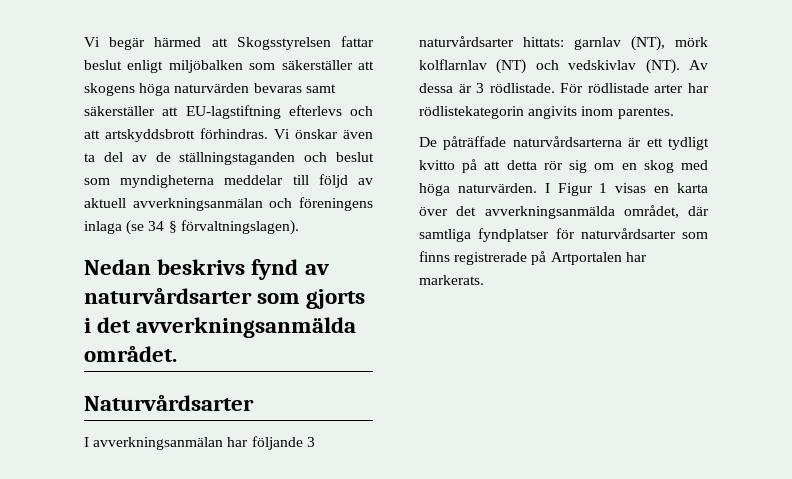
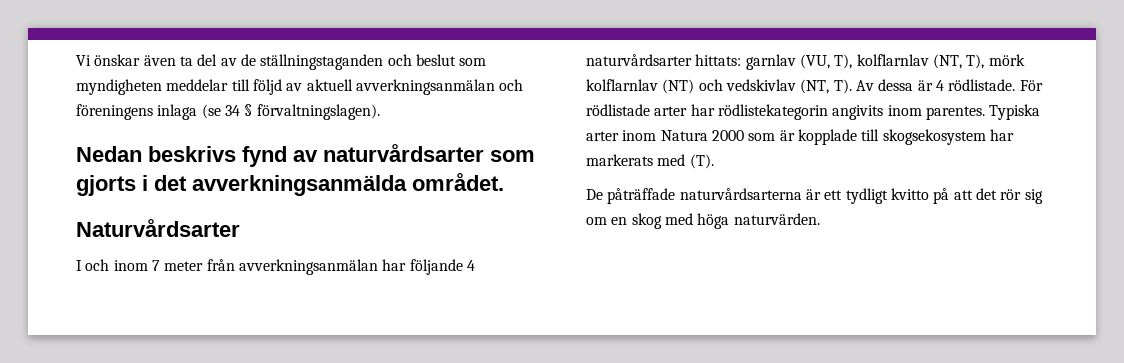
- Vi begär härmed att Skogsstyrelsen fattar beslut enligt miljöbalken som säkerställer att skogens höga naturvärden bevaras samt säkerställer att EU-lagstiftning efterlevs och att artskyddsbrott förhindras. Vi önskar även ta del av de ställningstaganden och beslut som myndigheterna meddelar till följd av aktuell avverkningsanmälan och föreningens inlaga (se 34 § förvaltningslagen).
+ Vi önskar även ta del av de ställningstaganden och beslut som myndigheten meddelar till följd av aktuell avverkningsanmälan och föreningens inlaga (se 34 § förvaltningslagen).
- I avverkningsanmälan har följande 3 naturvårdsarter hittats: garnlav (NT), mörk kolflarnlav (NT) och vedskivlav (NT). Av dessa är 3 rödlistade.
+ I och inom 7 meter från avverkningsanmälan har följande 4 naturvårdsarter hittats: garnlav (VU, T), kolflarnlav (NT, T), mörk kolflarnlav (NT) och vedskivlav (NT, T). Av dessa är 4 rödlistade.
+ Typiska arter inom Natura 2000 som är kopplade till skogsekosystem har markerats med (T).
- De påträffade naturvårdsarterna är ett tydligt kvitto på att detta rör sig om en skog med höga naturvärden. I Figur 1 visas en karta över det avverkningsanmälda området, där samtliga fyndplatser för naturvårdsarter som finns registrerade på Artportalen har markerats.
+ De påträffade naturvårdsarterna är ett tydligt kvitto på att det rör sig om en skog med höga naturvärden.

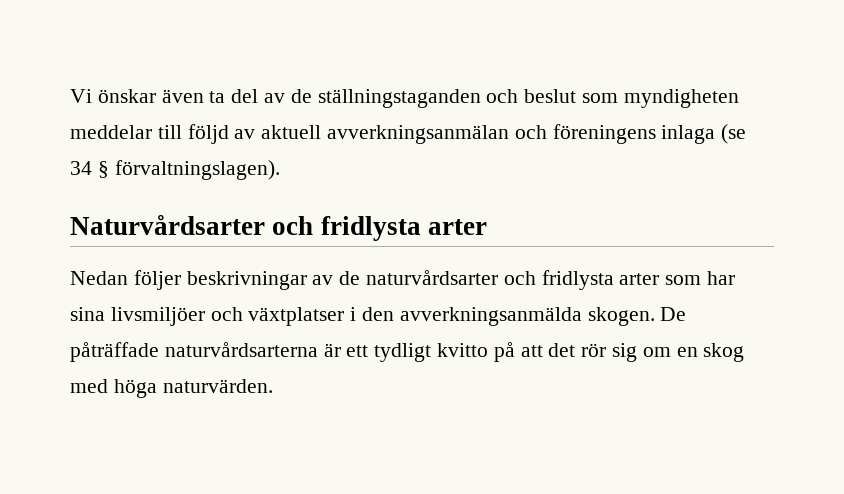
- Nedan beskrivs fynd av naturvårdsarter som gjorts i det avverkningsanmälda området.
- Naturvårdsarter
- I och inom 7 meter från avverkningsanmälan har följande 4 naturvårdsarter hittats: garnlav (VU, T), kolflarnlav (NT, T), mörk kolflarnlav (NT) och vedskivlav (NT, T). Av dessa är 4 rödlistade. För rödlistade arter har rödlistekategorin angivits inom parentes. Typiska arter inom Natura 2000 som är kopplade till skogsekosystem har markerats med (T).
- De påträffade naturvårdsarterna är ett tydligt kvitto på att det rör sig om en skog med höga naturvärden.
+ Naturvårdsarter och fridlysta arter
+ Nedan följer beskrivningar av de naturvårdsarter och fridlysta arter som har sina livsmiljöer och växtplatser i den avverkningsanmälda skogen. De påträffade naturvårdsarterna är ett tydligt kvitto på att det rör sig om en skog med höga naturvärden.

